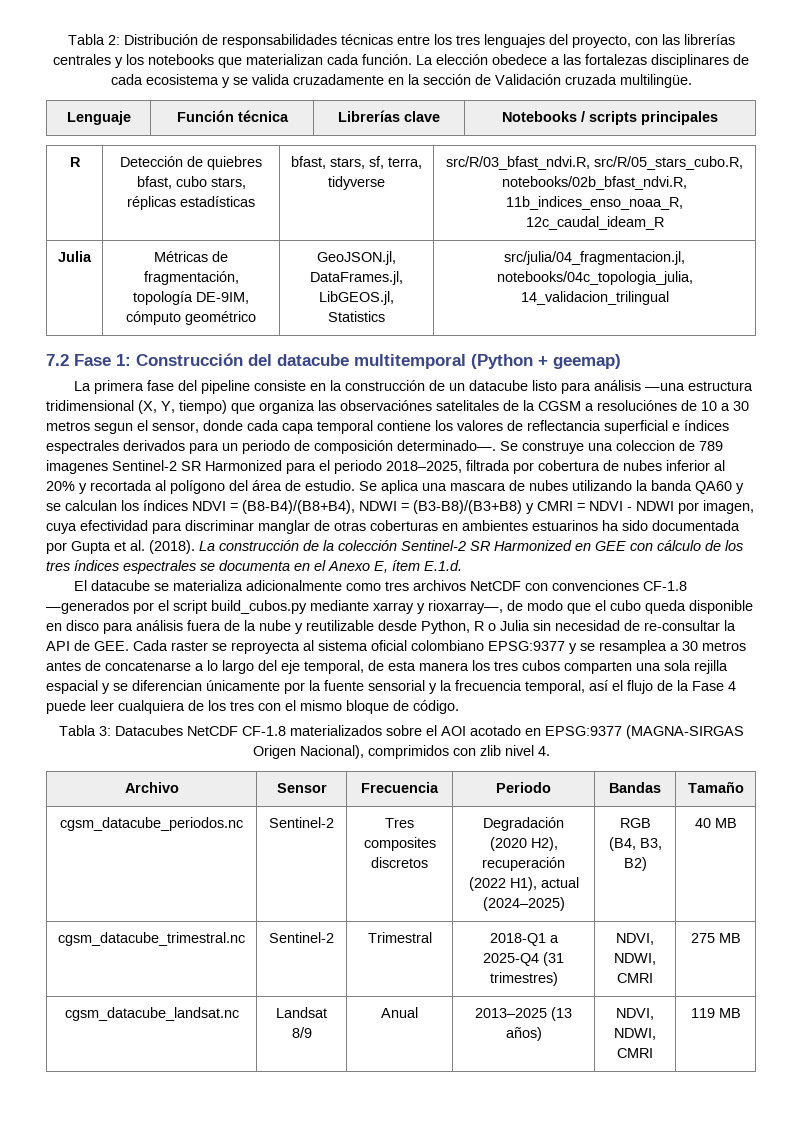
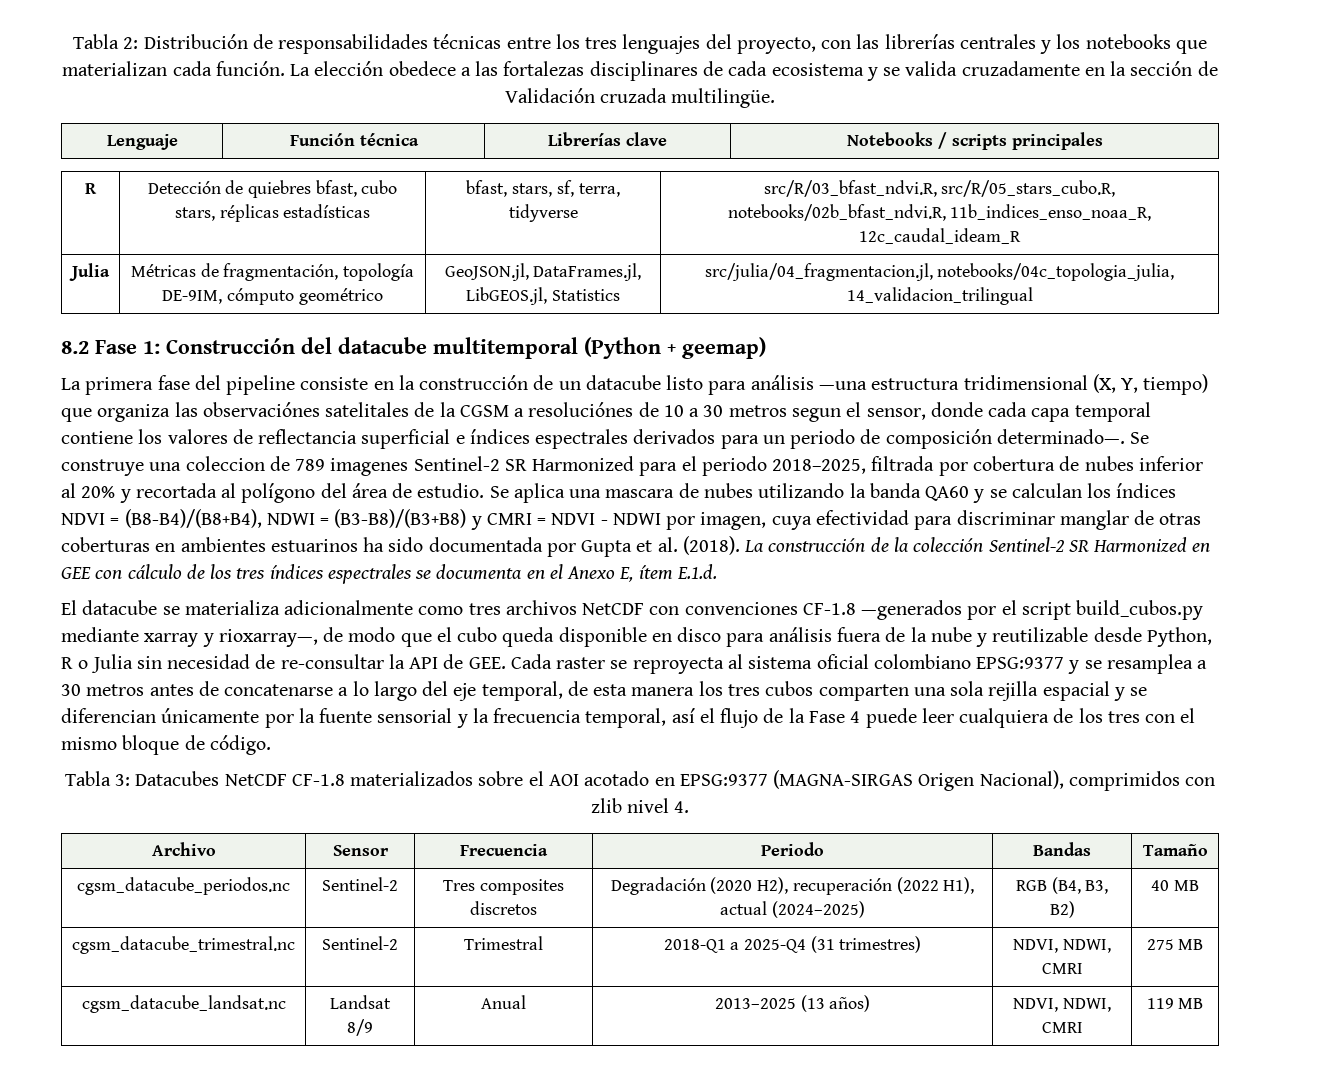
- 7.2 Fase 1: Construcción del datacube multitemporal (Python + geemap)
+ 8.2 Fase 1: Construcción del datacube multitemporal (Python + geemap)

